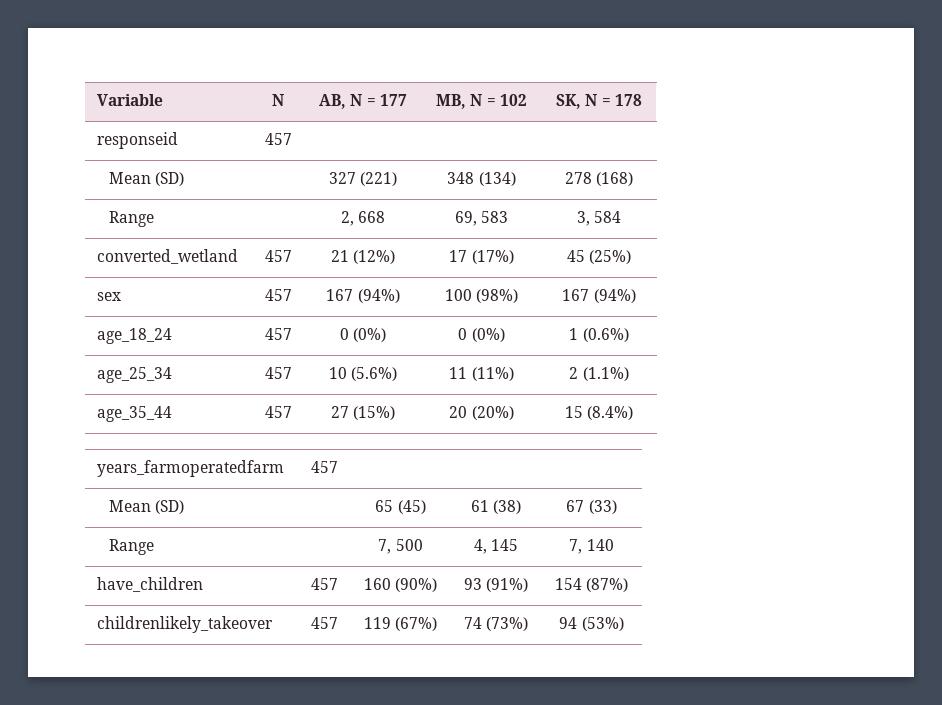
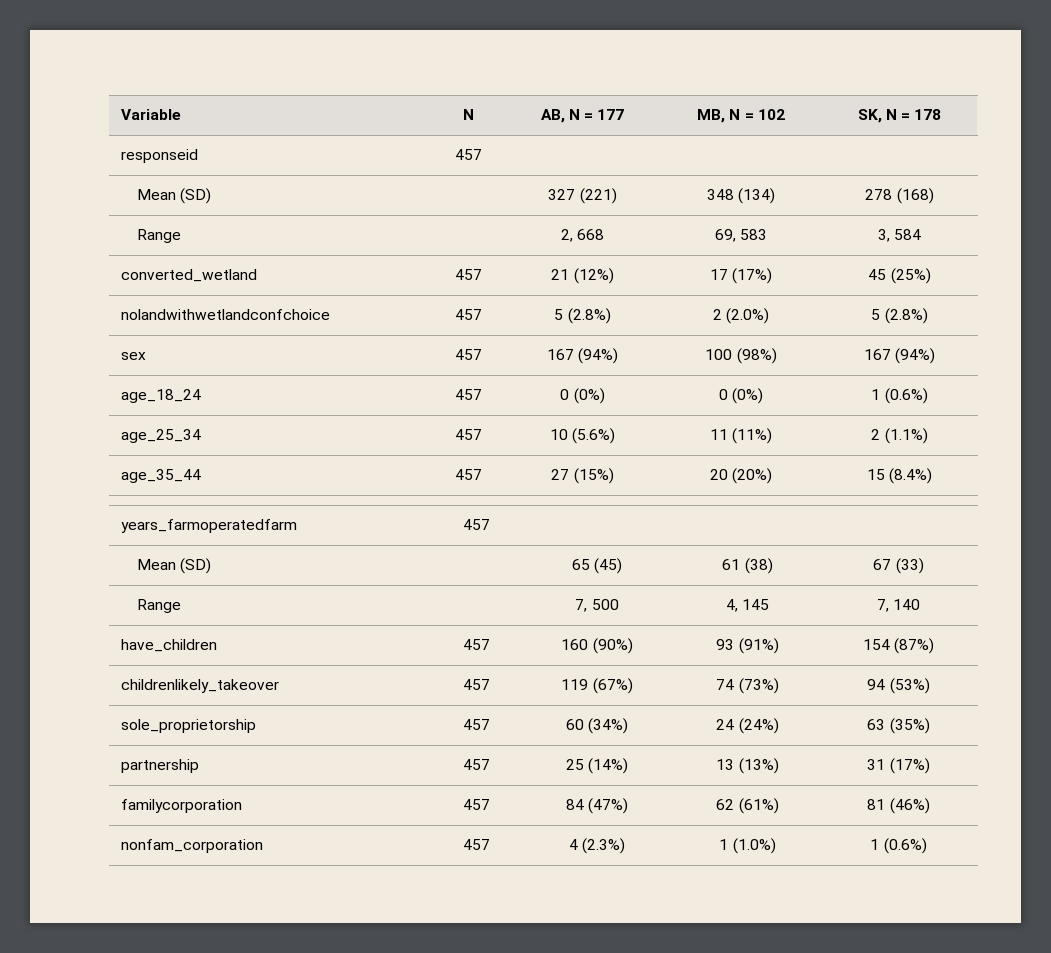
+ nolandwithwetlandconfchoice | 457 | 5 (2.8%) | 2 (2.0%) | 5 (2.8%)
+ sole_proprietorship | 457 | 60 (34%) | 24 (24%) | 63 (35%)
+ partnership | 457 | 25 (14%) | 13 (13%) | 31 (17%)
+ familycorporation | 457 | 84 (47%) | 62 (61%) | 81 (46%)
+ nonfam_corporation | 457 | 4 (2.3%) | 1 (1.0%) | 1 (0.6%)

